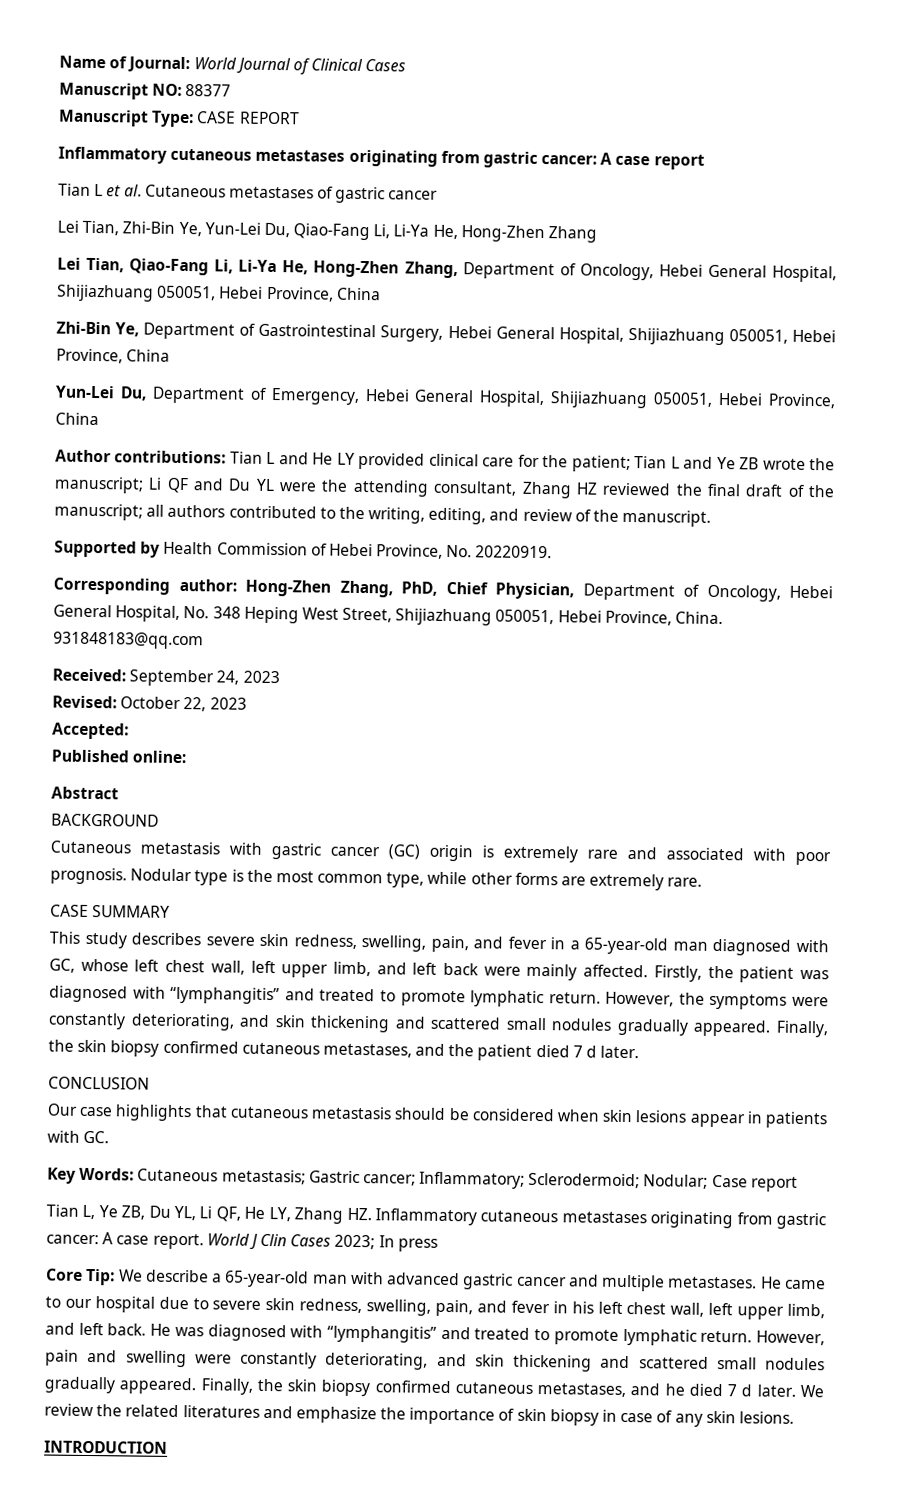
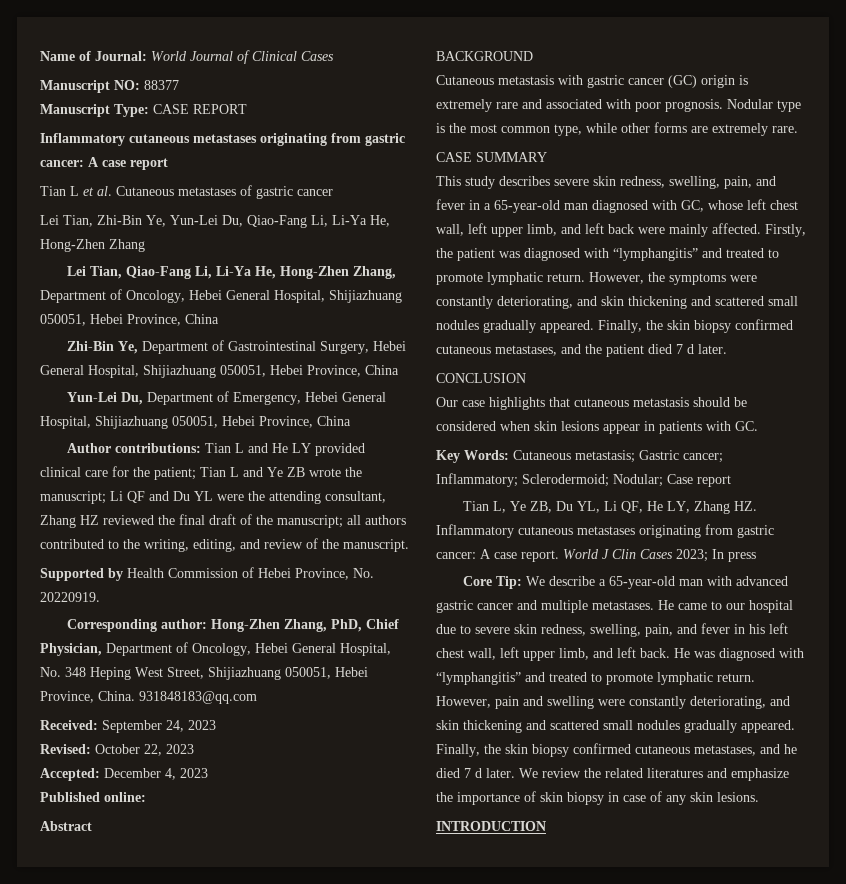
- Accepted:
+ Accepted: December 4, 2023

